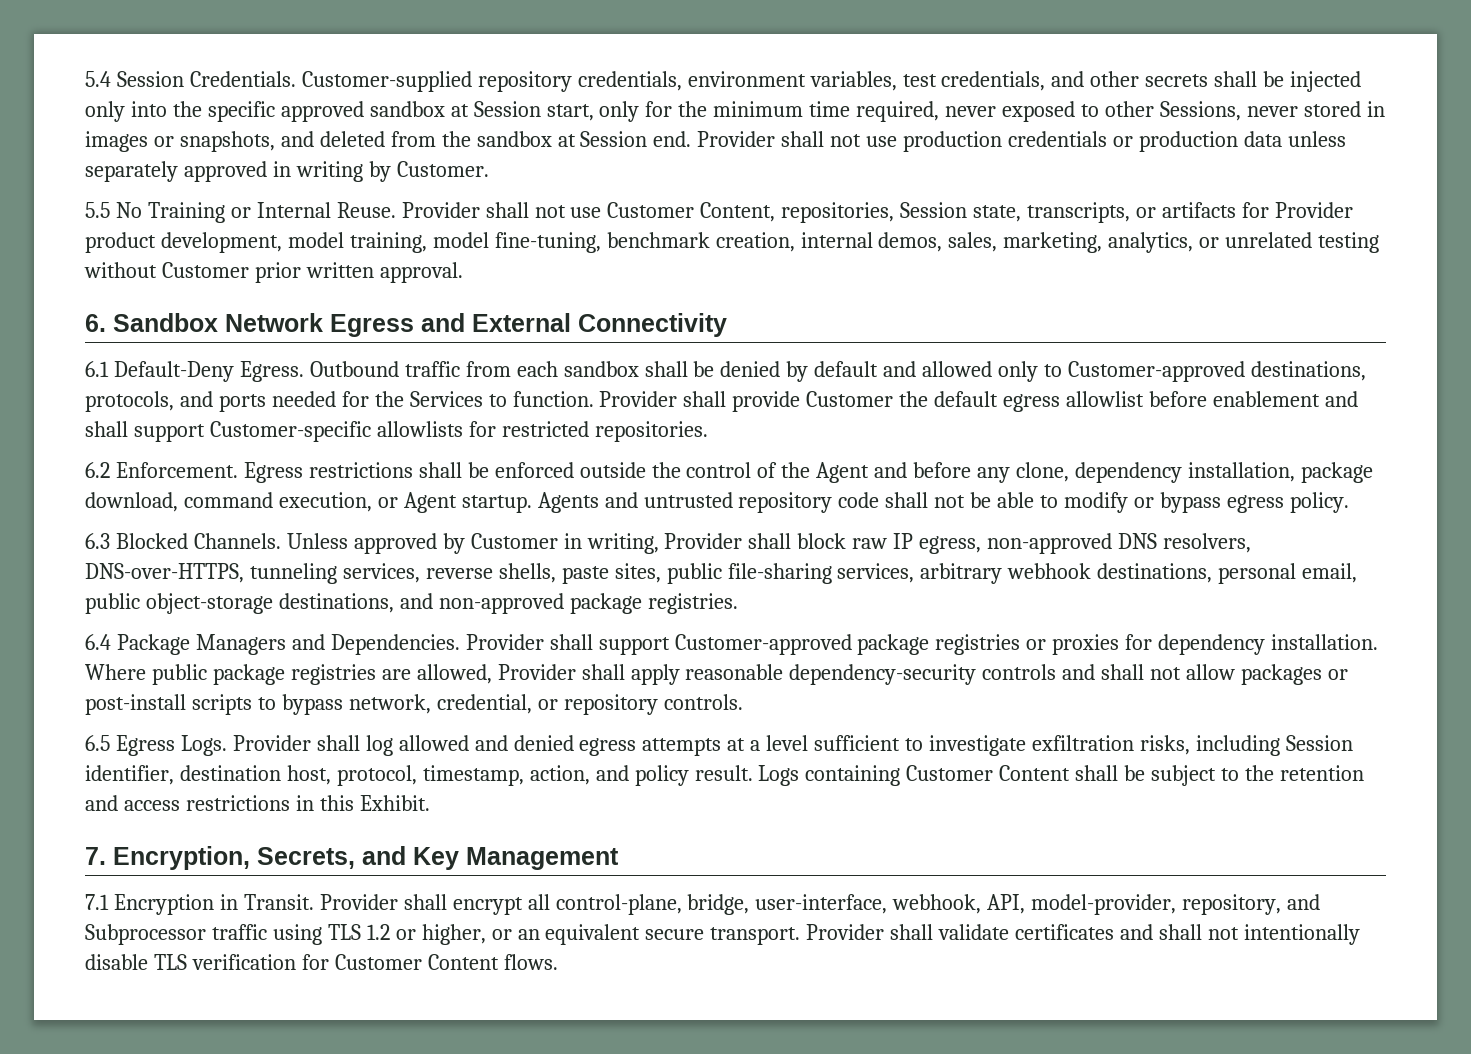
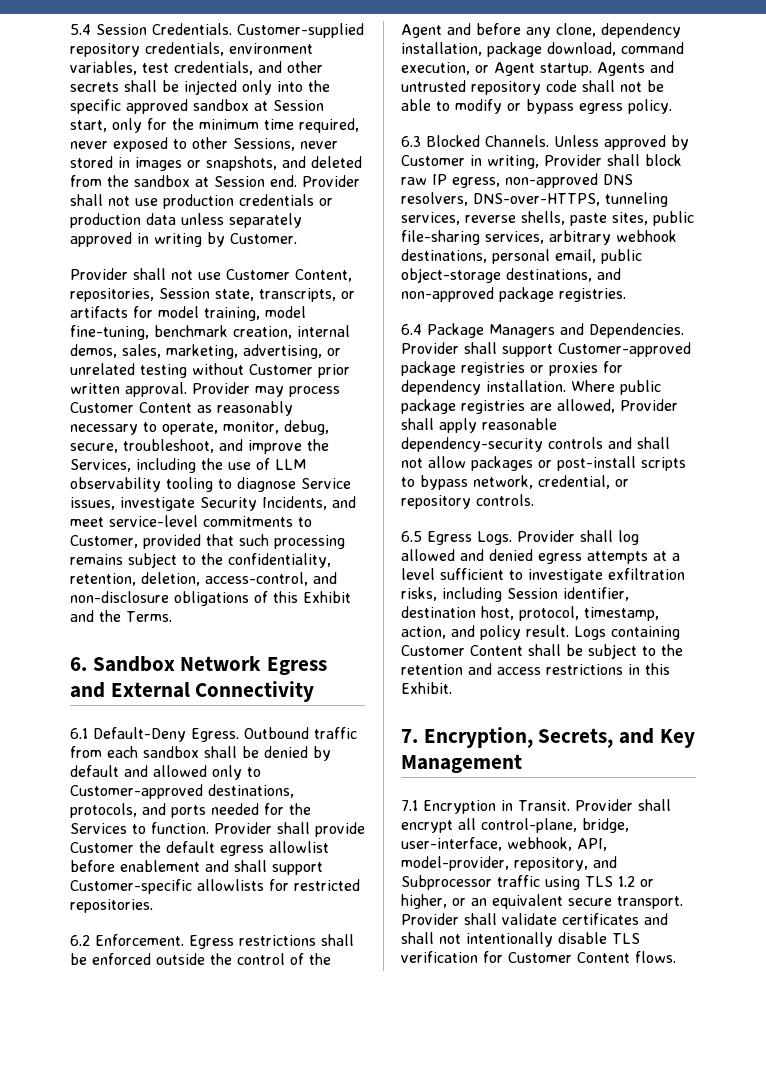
- 5.5 No Training or Internal Reuse. Provider shall not use Customer Content, repositories, Session state, transcripts, or artifacts for Provider product development, model training, model fine-tuning, benchmark creation, internal demos, sales, marketing, analytics, or unrelated testing without Customer prior written approval.
+ Provider shall not use Customer Content, repositories, Session state, transcripts, or artifacts for model training, model fine-tuning, benchmark creation, internal demos, sales, marketing, advertising, or unrelated testing without Customer prior written approval. Provider may process Customer Content as reasonably necessary to operate, monitor, debug, secure, troubleshoot, and improve the Services, including the use of LLM observability tooling to diagnose Service issues, investigate Security Incidents, and meet service-level commitments to Customer, provided that such processing remains subject to the confidentiality, retention, deletion, access-control, and non-disclosure obligations of this Exhibit and the Terms.

